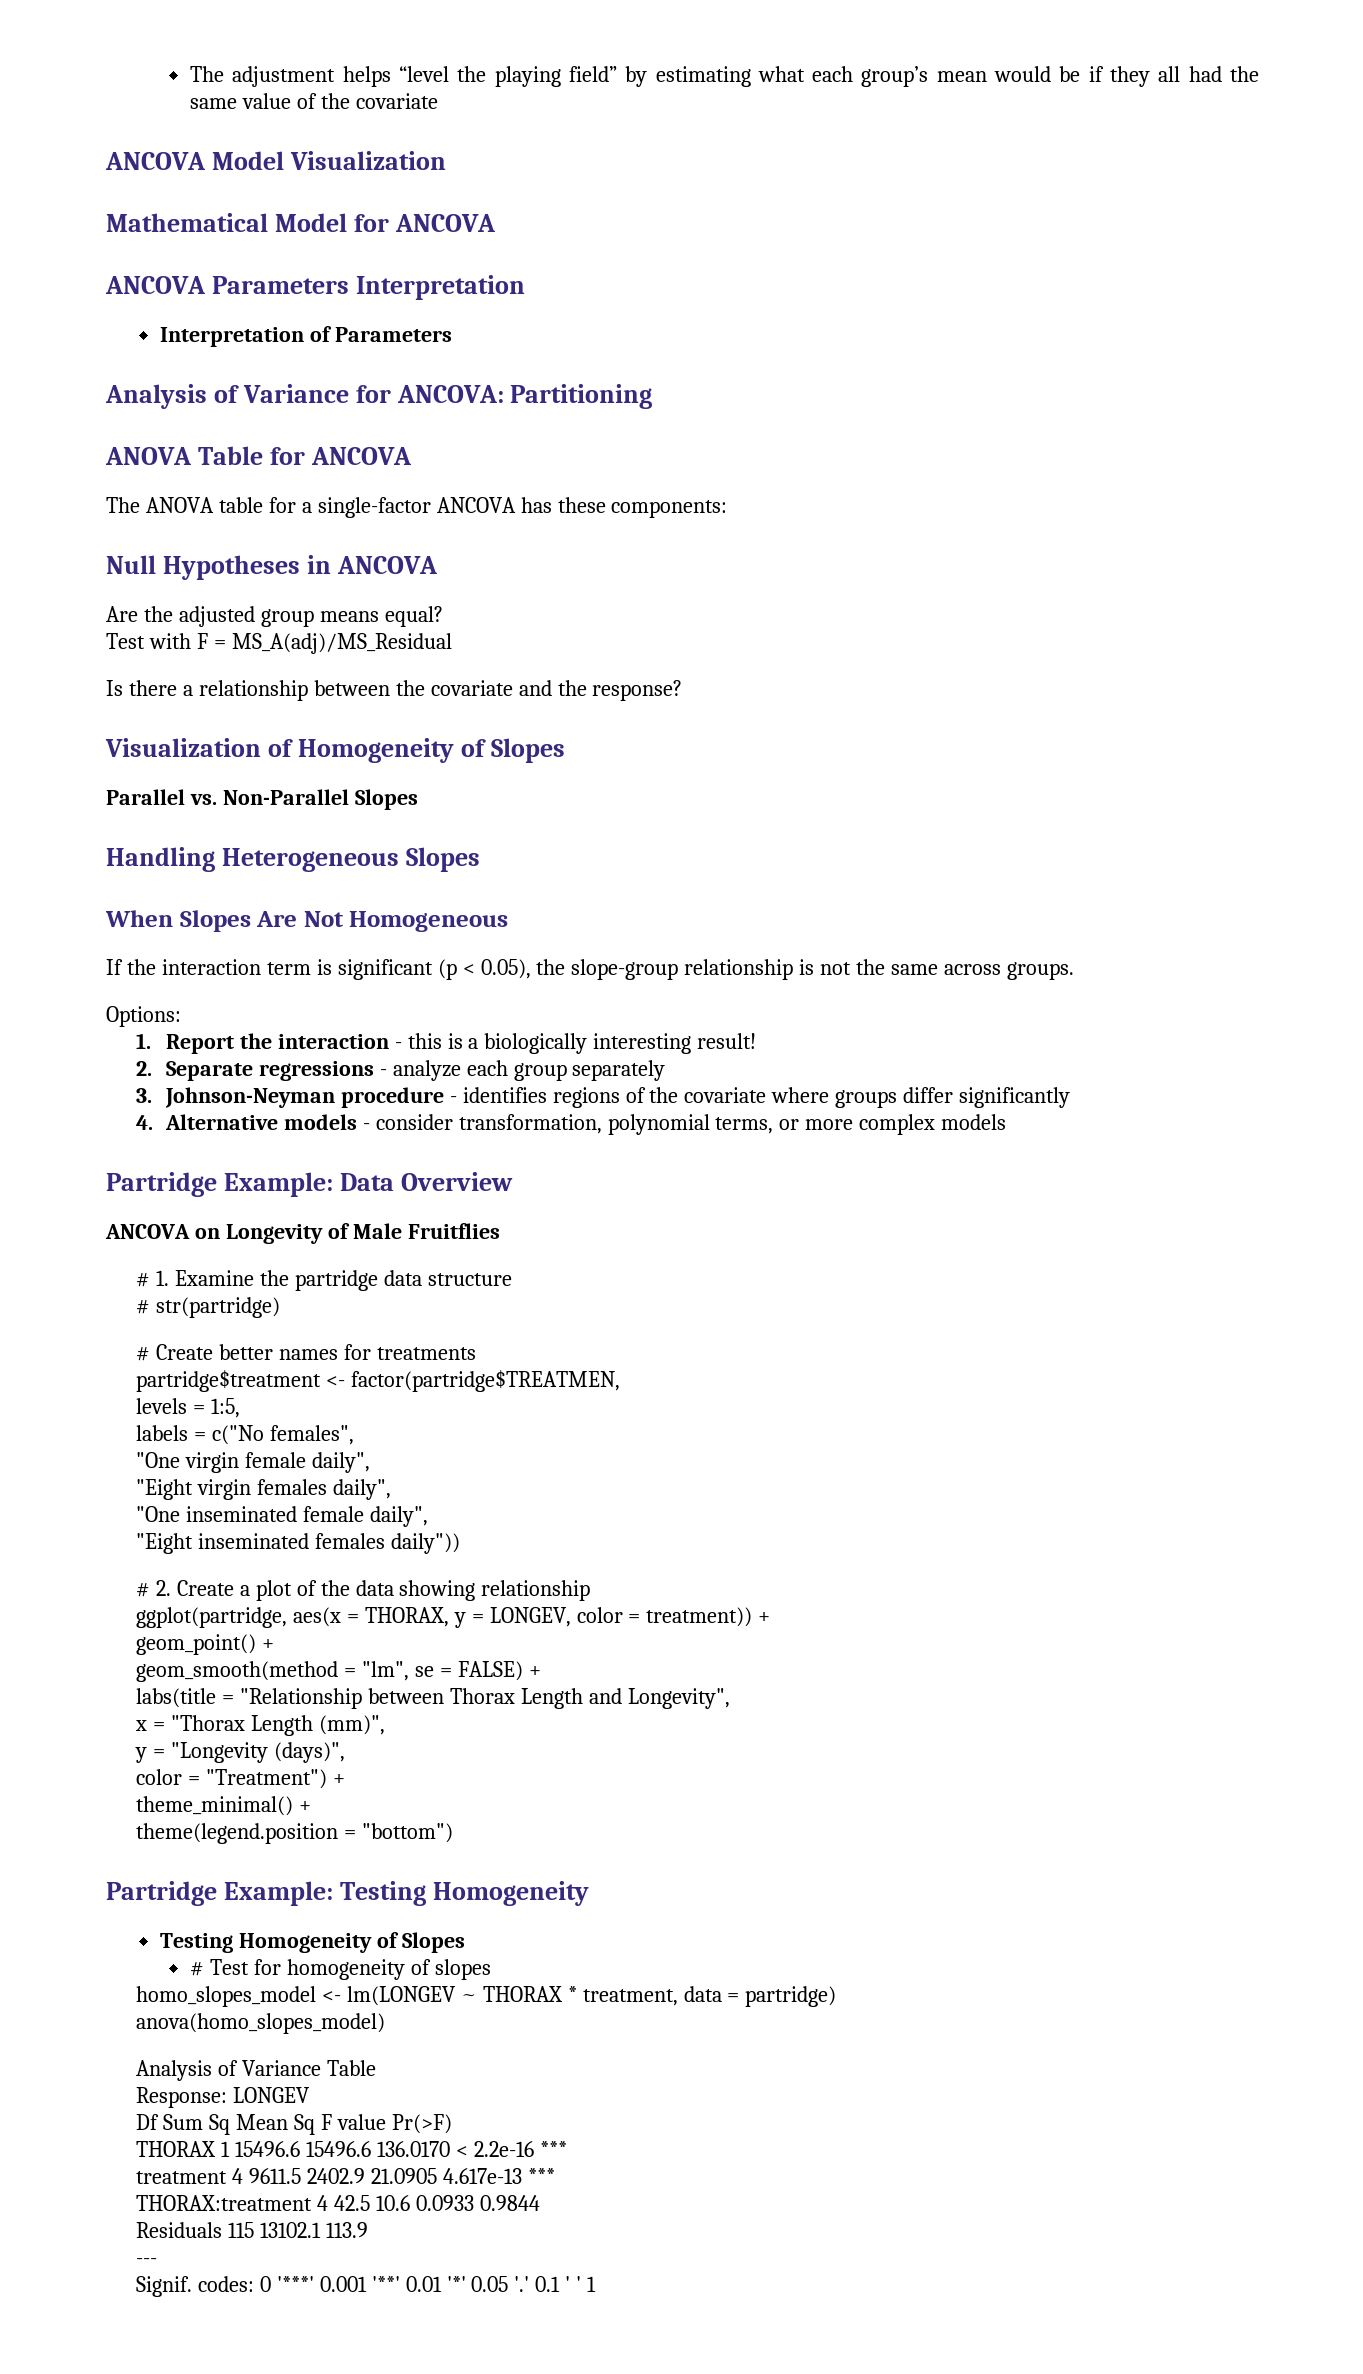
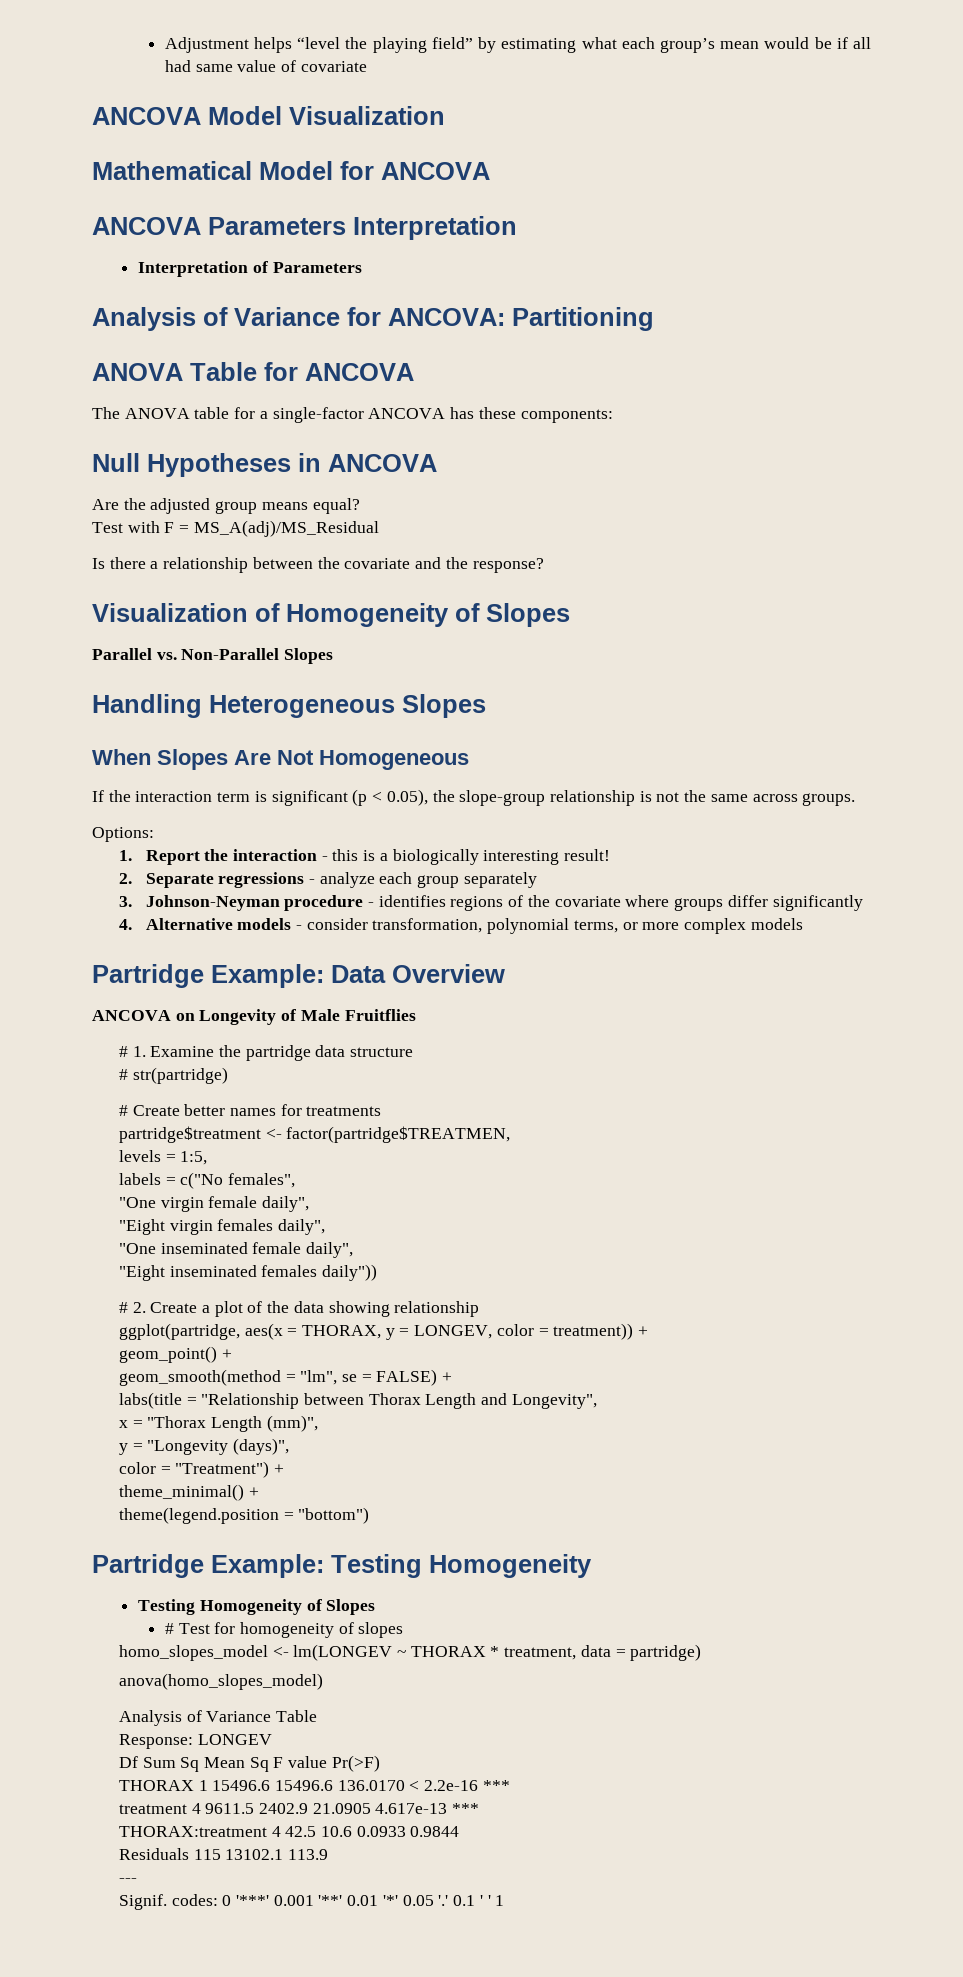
- The adjustment helps “level the playing field” by estimating what each group’s mean would be if they all had the same value of the covariate
+ Adjustment helps “level the playing field” by estimating what each group’s mean would be if all had same value of covariate

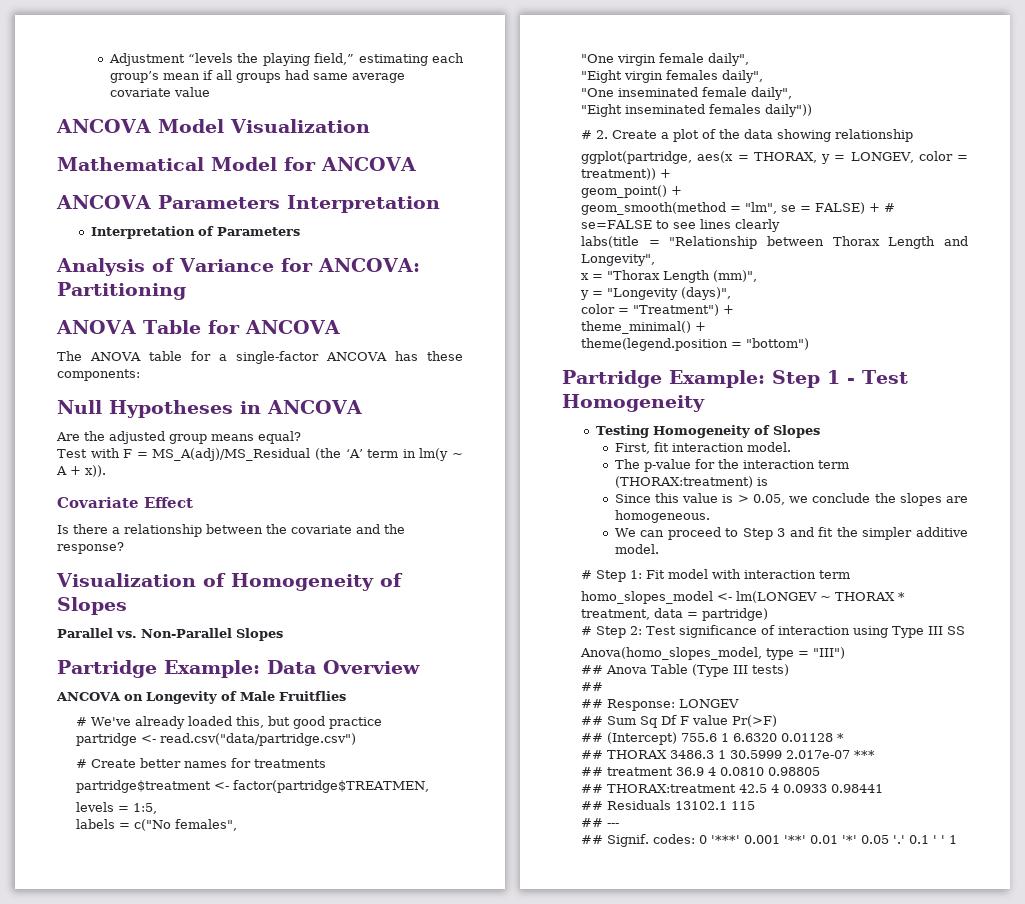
- Adjustment helps “level the playing field” by estimating what each group’s mean would be if all had same value of covariate
+ Adjustment “levels the playing field,” estimating each group’s mean if all groups had same average covariate value
- Test with F = MS_A(adj)/MS_Residual
+ Test with F = MS_A(adj)/MS_Residual (the ‘A’ term in lm(y ~ A + x)).
+ Covariate Effect
- Handling Heterogeneous Slopes
- When Slopes Are Not Homogeneous
- If the interaction term is significant (p < 0.05), the slope-group relationship is not the same across groups.
- Options:
- 1. Report the interaction - this is a biologically interesting result!
- 2. Separate regressions - analyze each group separately
- 3. Johnson-Neyman procedure - identifies regions of the covariate where groups differ significantly
- 4. Alternative models - consider transformation, polynomial terms, or more complex models
- # 1. Examine the partridge data structure
- # str(partridge)
+ # We've already loaded this, but good practice
+ partridge <- read.csv("data/partridge.csv")
- geom_smooth(method = "lm", se = FALSE) +
+ geom_smooth(method = "lm", se = FALSE) + # se=FALSE to see lines clearly
- Partridge Example: Testing Homogeneity
+ Partridge Example: Step 1 - Test Homogeneity
- # Test for homogeneity of slopes
+ First, fit interaction model.
+ The p-value for the interaction term (THORAX:treatment) is
+ Since this value is > 0.05, we conclude the slopes are homogeneous.
+ We can proceed to Step 3 and fit the simpler additive model.
+ # Step 1: Fit model with interaction term
- anova(homo_slopes_model)
- Analysis of Variance Table
- Response: LONGEV
+ # Step 2: Test significance of interaction using Type III SS
+ Anova(homo_slopes_model, type = "III")
+ ## Anova Table (Type III tests)
+ ##
+ ## Response: LONGEV
- Df Sum Sq Mean Sq F value Pr(>F)
+ ## Sum Sq Df F value Pr(>F)
- THORAX 1 15496.6 15496.6 136.0170 < 2.2e-16 ***
- treatment 4 9611.5 2402.9 21.0905 4.617e-13 ***
- THORAX:treatment 4 42.5 10.6 0.0933 0.9844
- Residuals 115 13102.1 113.9
- ---
+ ## (Intercept) 755.6 1 6.6320 0.01128 *
+ ## THORAX 3486.3 1 30.5999 2.017e-07 ***
+ ## treatment 36.9 4 0.0810 0.98805
+ ## THORAX:treatment 42.5 4 0.0933 0.98441
+ ## Residuals 13102.1 115
+ ## ---
- Signif. codes: 0 '***' 0.001 '**' 0.01 '*' 0.05 '.'
+ ## Signif. codes: 0 '***' 0.001 '**' 0.01 '*' 0.05 '.'

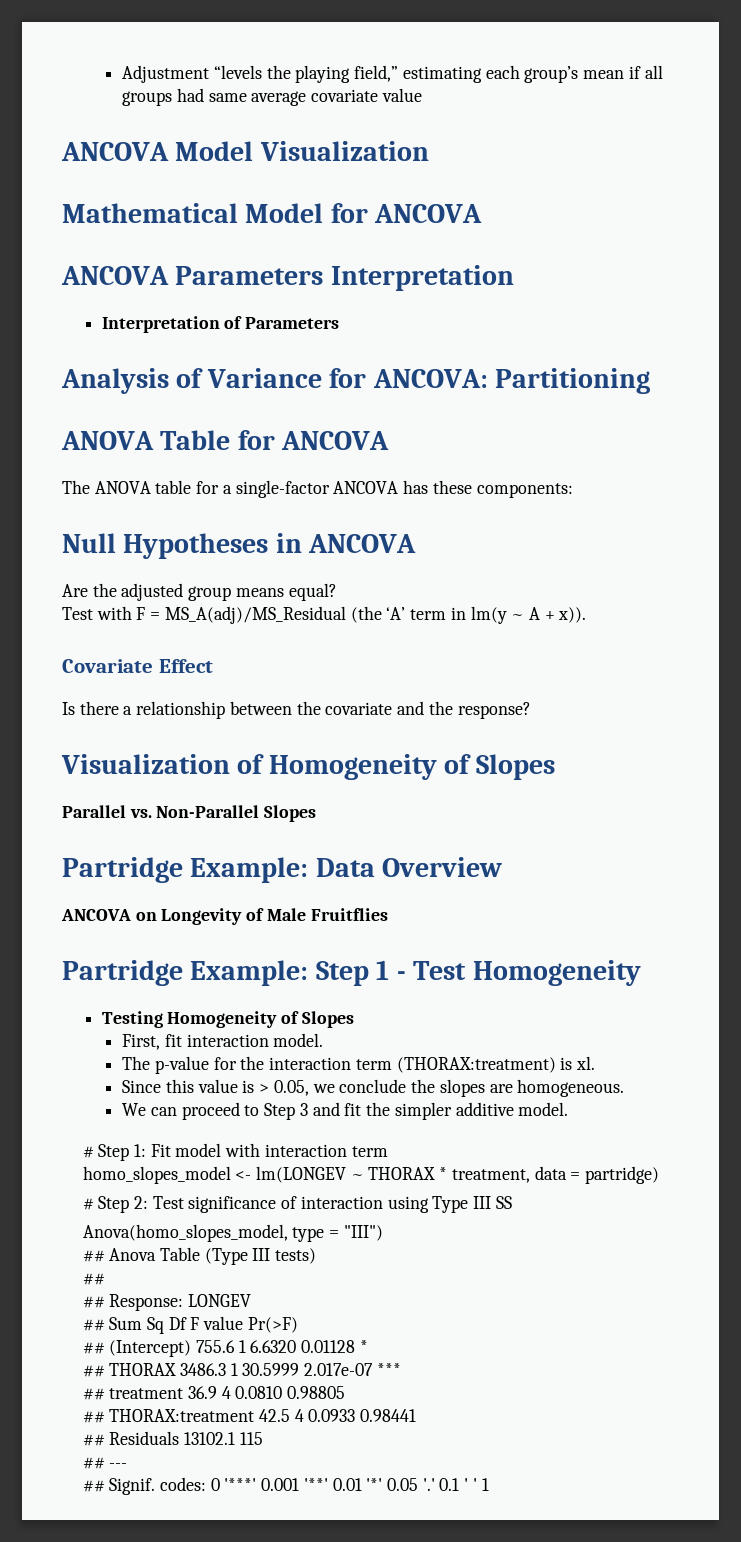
- # We've already loaded this, but good practice
- partridge <- read.csv("data/partridge.csv")
- # Create better names for treatments
- partridge$treatment <- factor(partridge$TREATMEN,
- levels = 1:5,
- labels = c("No females",
- "One virgin female daily",
- "Eight virgin females daily",
- "One inseminated female daily",
- "Eight inseminated females daily"))
- # 2. Create a plot of the data showing relationship
- ggplot(partridge, aes(x = THORAX, y = LONGEV, color = treatment)) +
- geom_point() +
- geom_smooth(method = "lm", se = FALSE) + # se=FALSE to see lines clearly
- labs(title = "Relationship between Thorax Length and Longevity",
- x = "Thorax Length (mm)",
- y = "Longevity (days)",
- color = "Treatment") +
- theme_minimal() +
- theme(legend.position = "bottom")
- The p-value for the interaction term (THORAX:treatment) is
+ The p-value for the interaction term (THORAX:treatment) is xl.

